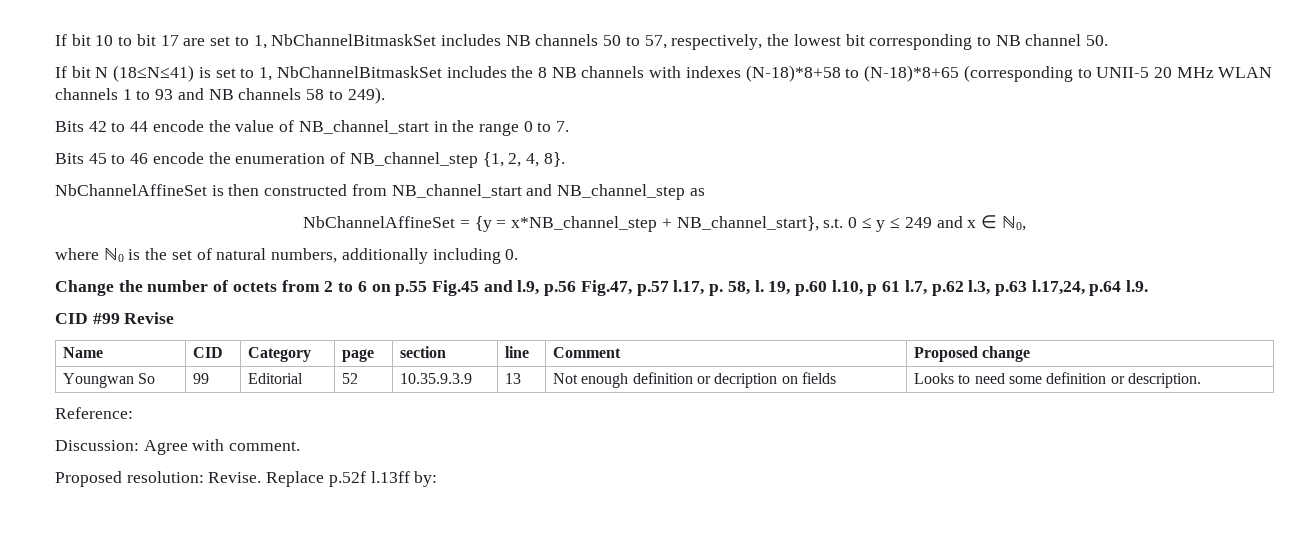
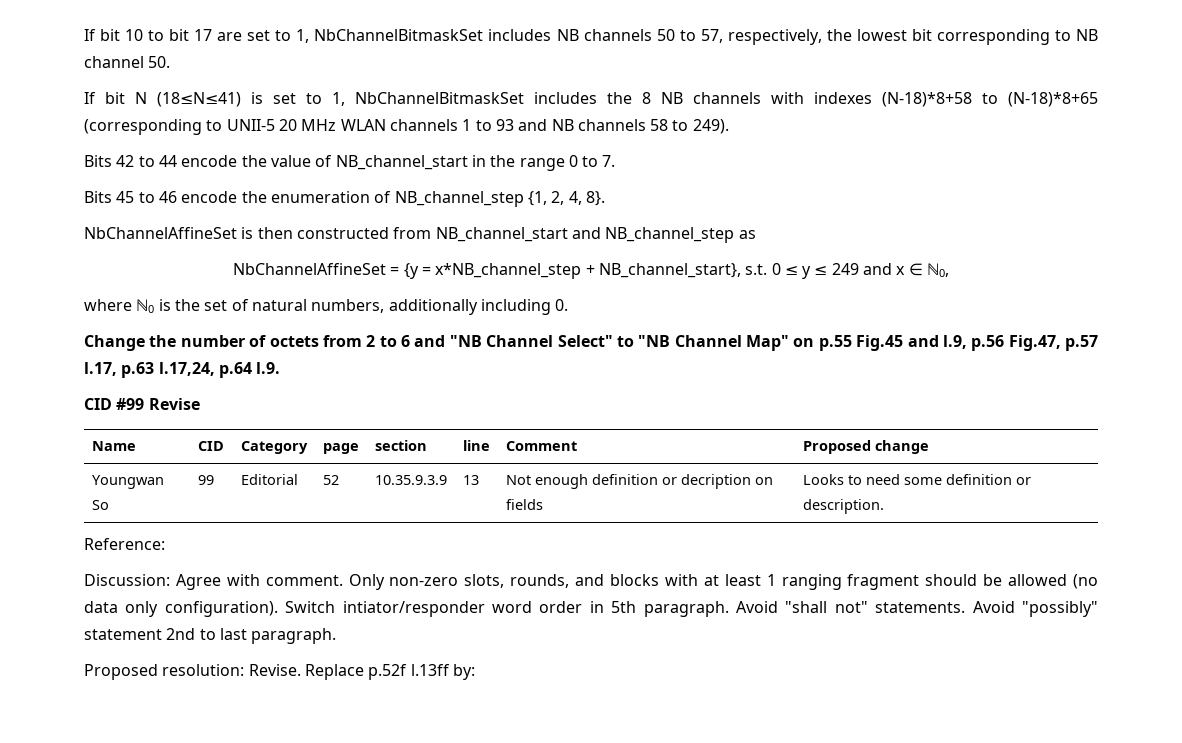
- Change the number of octets from 2 to 6 on p.55 Fig.45 and l.9, p.56 Fig.47, p.57 l.17, p. 58, l. 19, p.60 l.10, p 61 l.7, p.62 l.3, p.63 l.17,24, p.64 l.9.
+ Change the number of octets from 2 to 6 and "NB Channel Select" to "NB Channel Map" on p.55 Fig.45 and l.9, p.56 Fig.47, p.57 l.17, p.63 l.17,24, p.64 l.9.
+ Only non-zero slots, rounds, and blocks with at least 1 ranging fragment should be allowed (no data only configuration). Switch intiator/responder word order in 5th paragraph. Avoid "shall not" statements. Avoid "possibly" statement 2nd to last paragraph.

